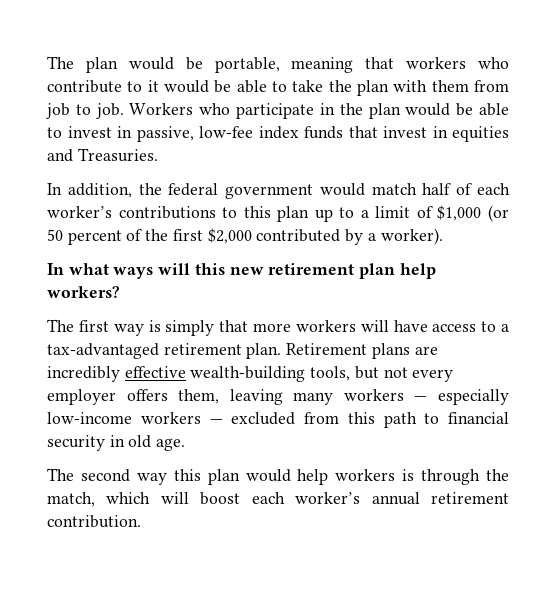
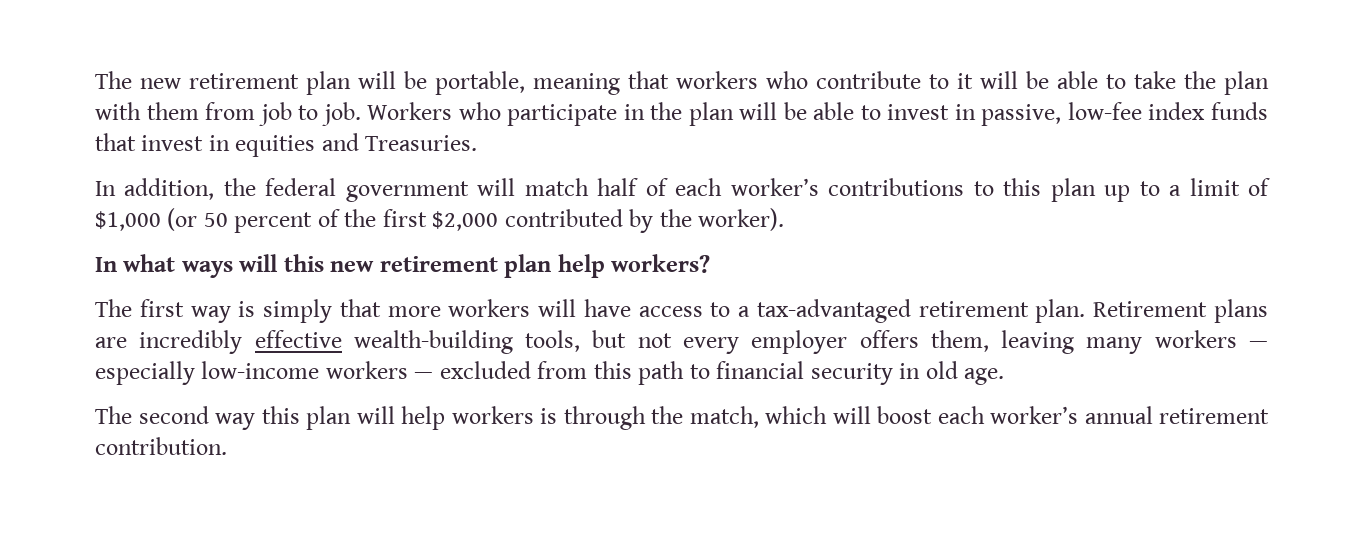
- The plan would be portable, meaning that workers who contribute to it would be able to take the plan with them from job to job.
+ The new retirement plan will be portable, meaning that workers who contribute to it will be able to take the plan with them from job to job.
- Workers who participate in the plan would be able to invest in passive, low-fee index funds that invest in equities and Treasuries.
+ Workers who participate in the plan will be able to invest in passive, low-fee index funds that invest in equities and Treasuries.
- In addition, the federal government would match half of each worker’s contributions to this plan up to a limit of $1,000 (or 50 percent of the first $2,000 contributed by a worker).
+ In addition, the federal government will match half of each worker’s contributions to this plan up to a limit of $1,000 (or 50 percent of the first $2,000 contributed by the worker).
- The second way this plan would help workers is through the match, which will boost each worker’s annual retirement contribution.
+ The second way this plan will help workers is through the match, which will boost each worker’s annual retirement contribution.

